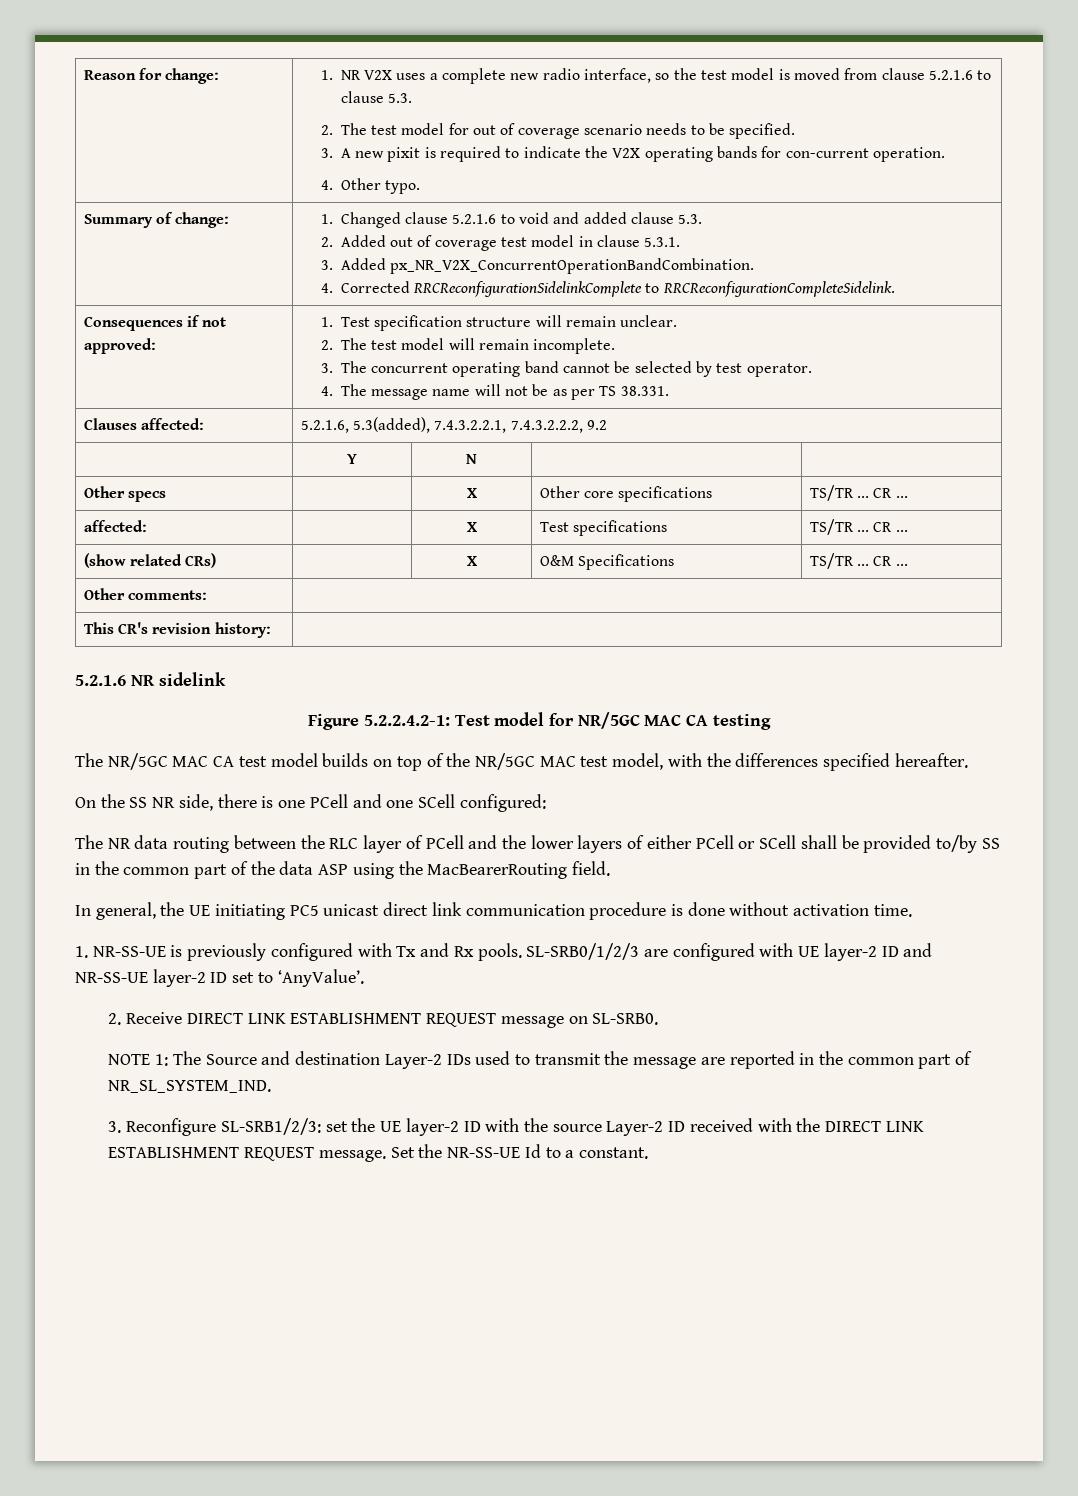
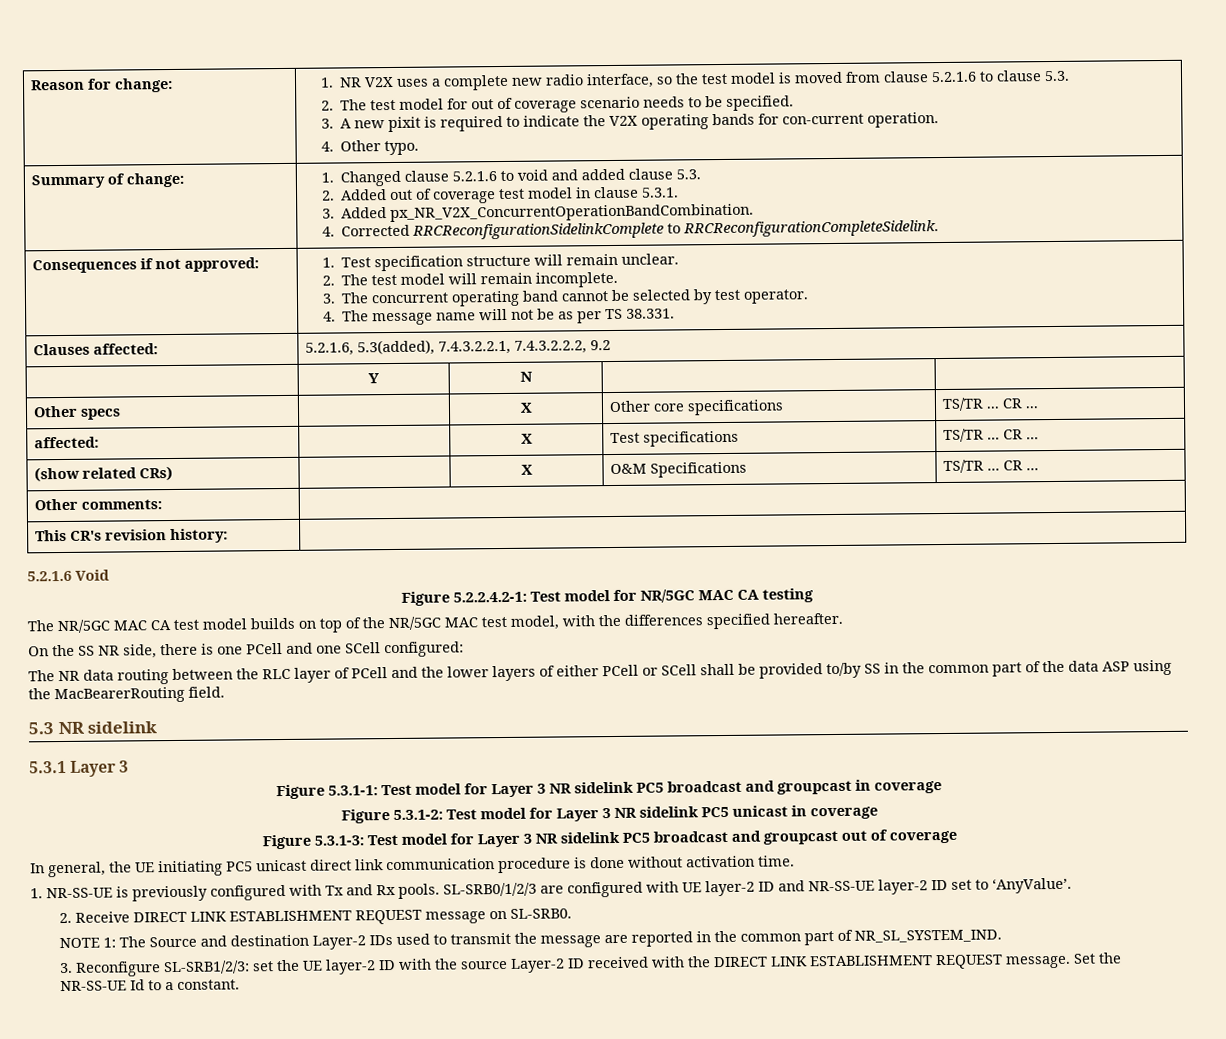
- 5.2.1.6 NR sidelink
+ 5.2.1.6 Void
+ 5.3 NR sidelink
+ 5.3.1 Layer 3
+ Figure 5.3.1-1: Test model for Layer 3 NR sidelink PC5 broadcast and groupcast in coverage
+ Figure 5.3.1-2: Test model for Layer 3 NR sidelink PC5 unicast in coverage
+ Figure 5.3.1-3: Test model for Layer 3 NR sidelink PC5 broadcast and groupcast out of coverage

